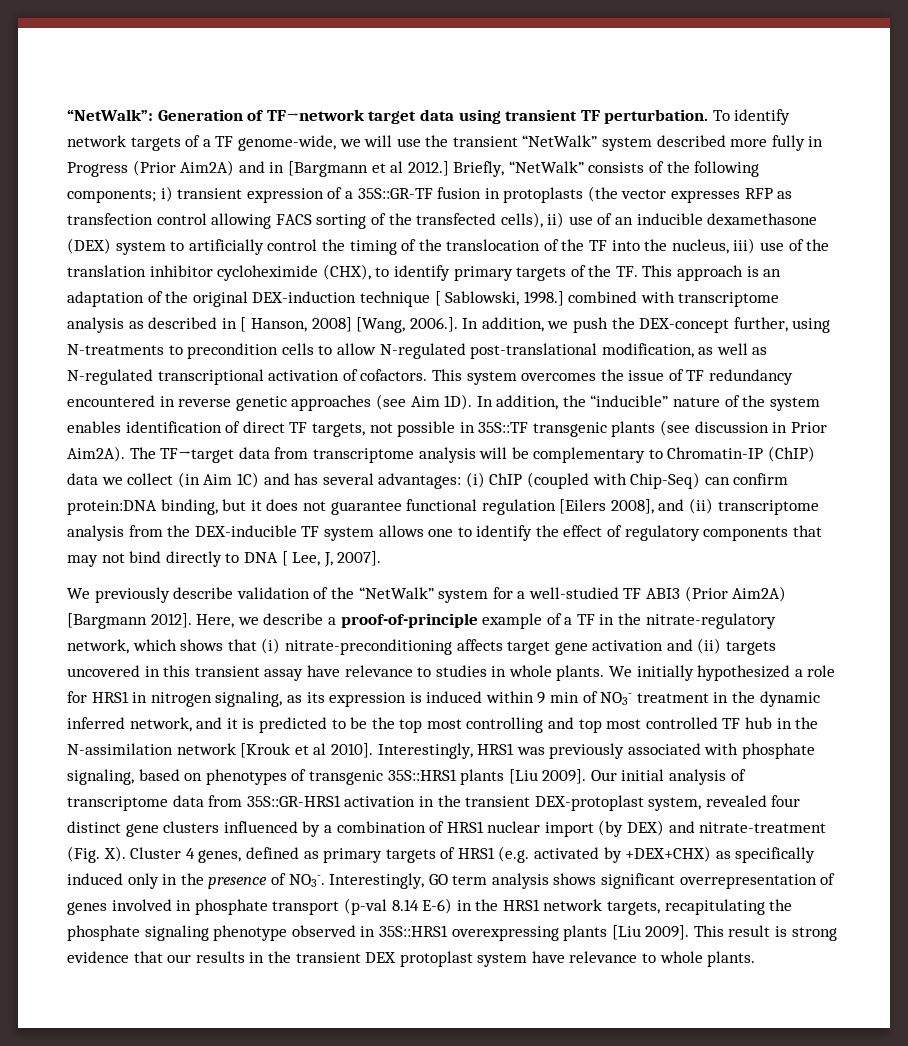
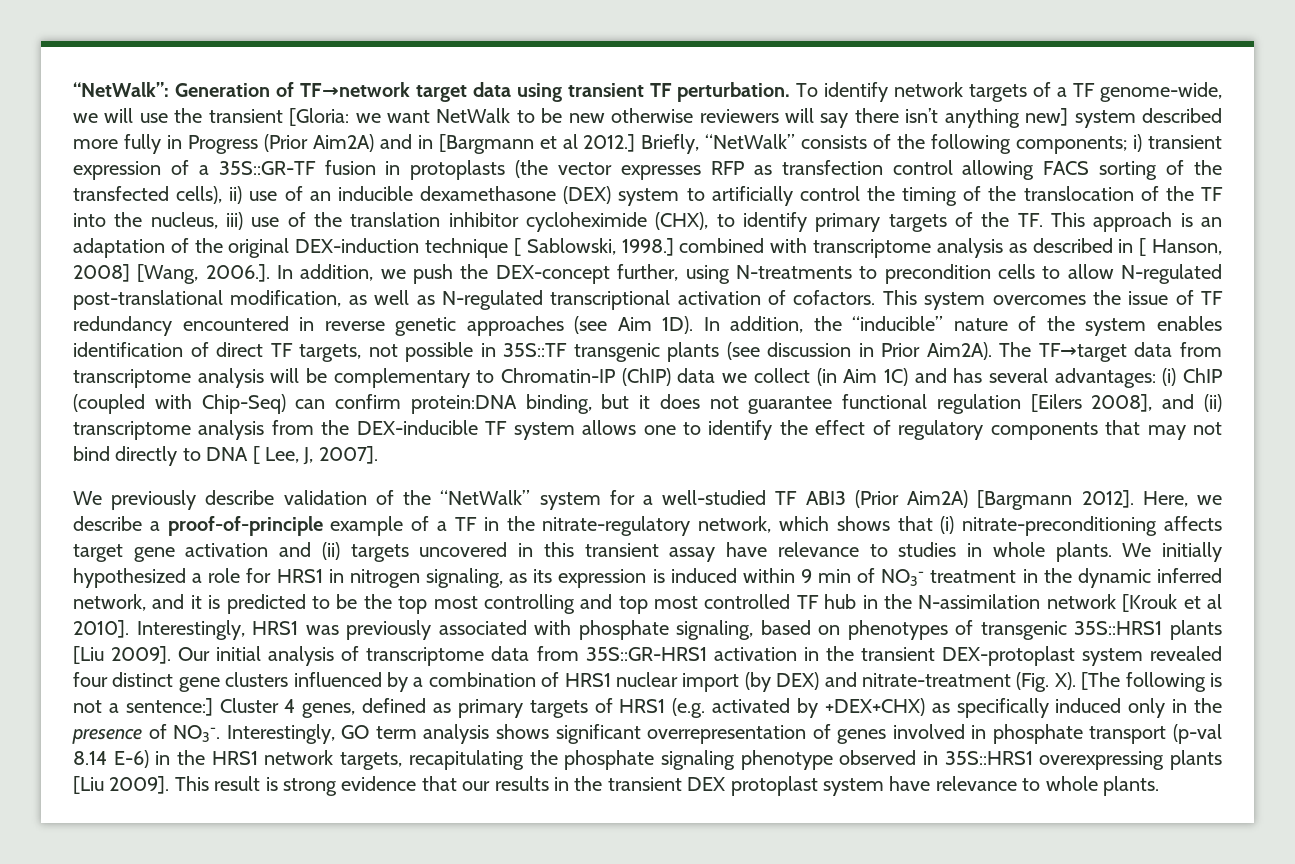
- To identify network targets of a TF genome-wide, we will use the transient “NetWalk” system described more fully in Progress (Prior Aim2A) and in [Bargmann et al 2012.]
+ To identify network targets of a TF genome-wide, we will use the transient [Gloria: we want NetWalk to be new otherwise reviewers will say there isn’t anything new] system described more fully in Progress (Prior Aim2A) and in [Bargmann et al 2012.]
- Our initial analysis of transcriptome data from 35S::GR-HRS1 activation in the transient DEX-protoplast system, revealed four distinct gene clusters influenced by a combination of HRS1 nuclear import (by DEX) and nitrate-treatment (Fig. X). Cluster 4 genes, defined as primary targets of HRS1 (e.g. activated by +DEX+CHX) as specifically induced only in the presence of NO3-.
+ Our initial analysis of transcriptome data from 35S::GR-HRS1 activation in the transient DEX-protoplast system revealed four distinct gene clusters influenced by a combination of HRS1 nuclear import (by DEX) and nitrate-treatment (Fig. X). [The following is not a sentence:] Cluster 4 genes, defined as primary targets of HRS1 (e.g. activated by +DEX+CHX) as specifically induced only in the presence of NO3-.

